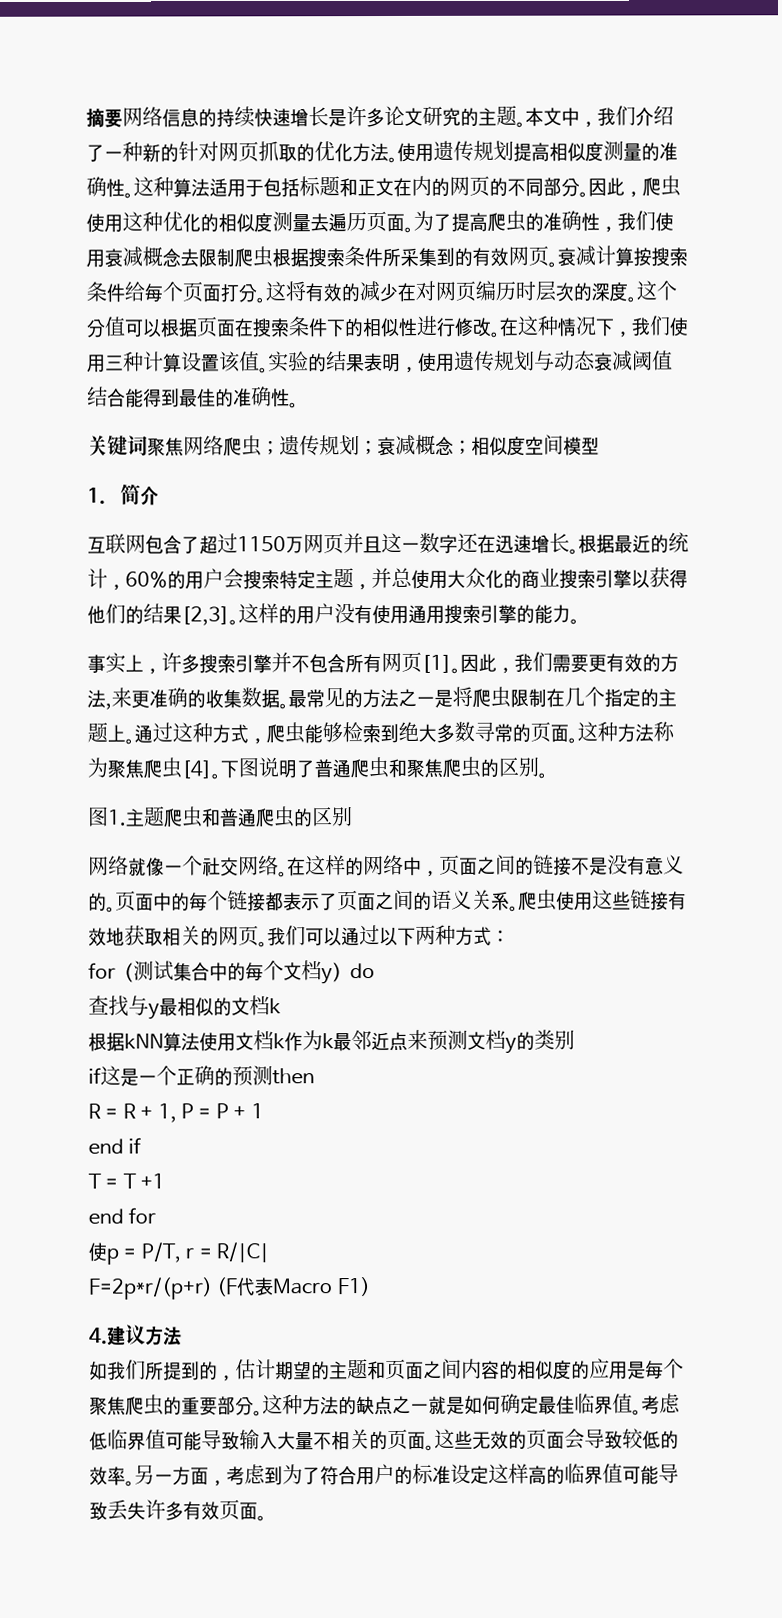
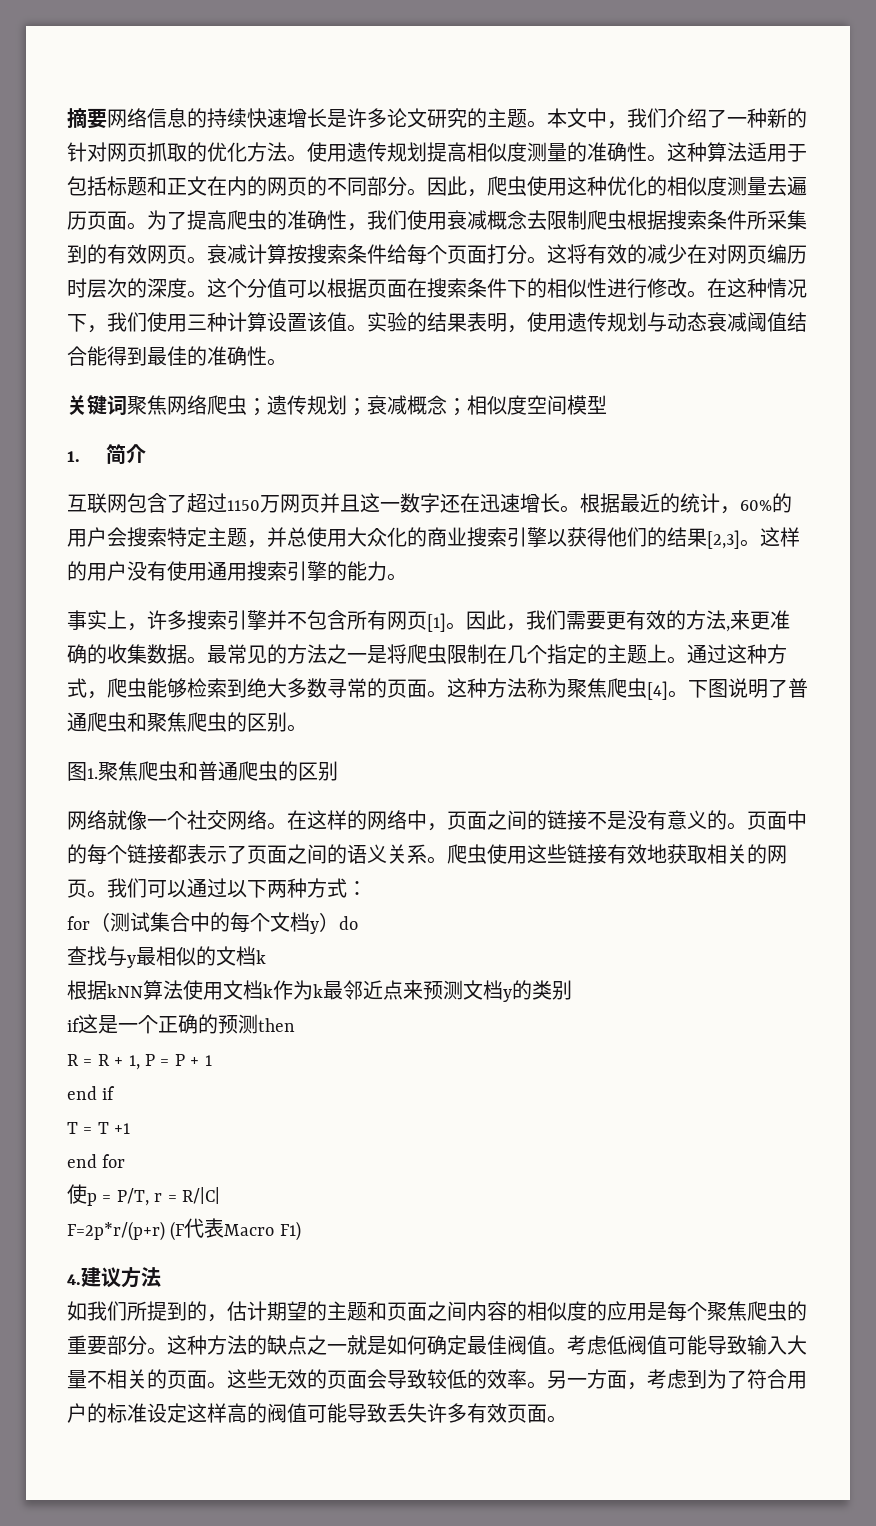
- 图1.主题爬虫和普通爬虫的区别
+ 图1.聚焦爬虫和普通爬虫的区别
- 这种方法的缺点之一就是如何确定最佳临界值。
+ 这种方法的缺点之一就是如何确定最佳阀值。
- 考虑低临界值可能导致输入大量不相关的页面。
+ 考虑低阀值可能导致输入大量不相关的页面。
- 另一方面，考虑到为了符合用户的标准设定这样高的临界值可能导致丢失许多有效页面。
+ 另一方面，考虑到为了符合用户的标准设定这样高的阀值可能导致丢失许多有效页面。

